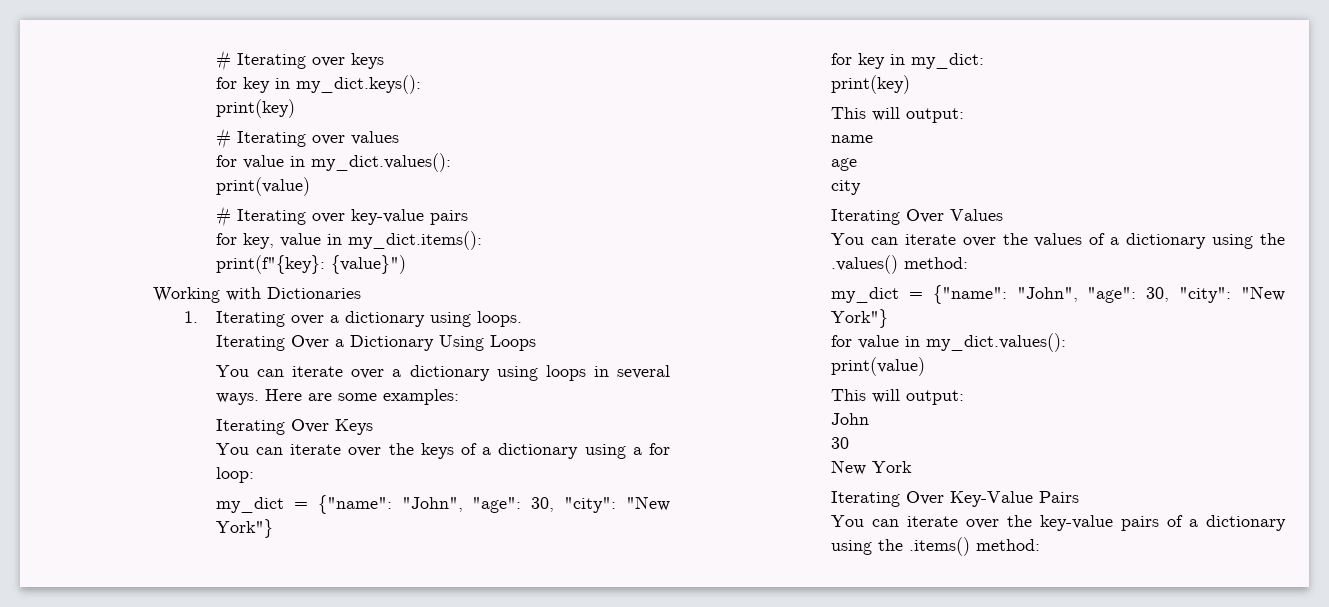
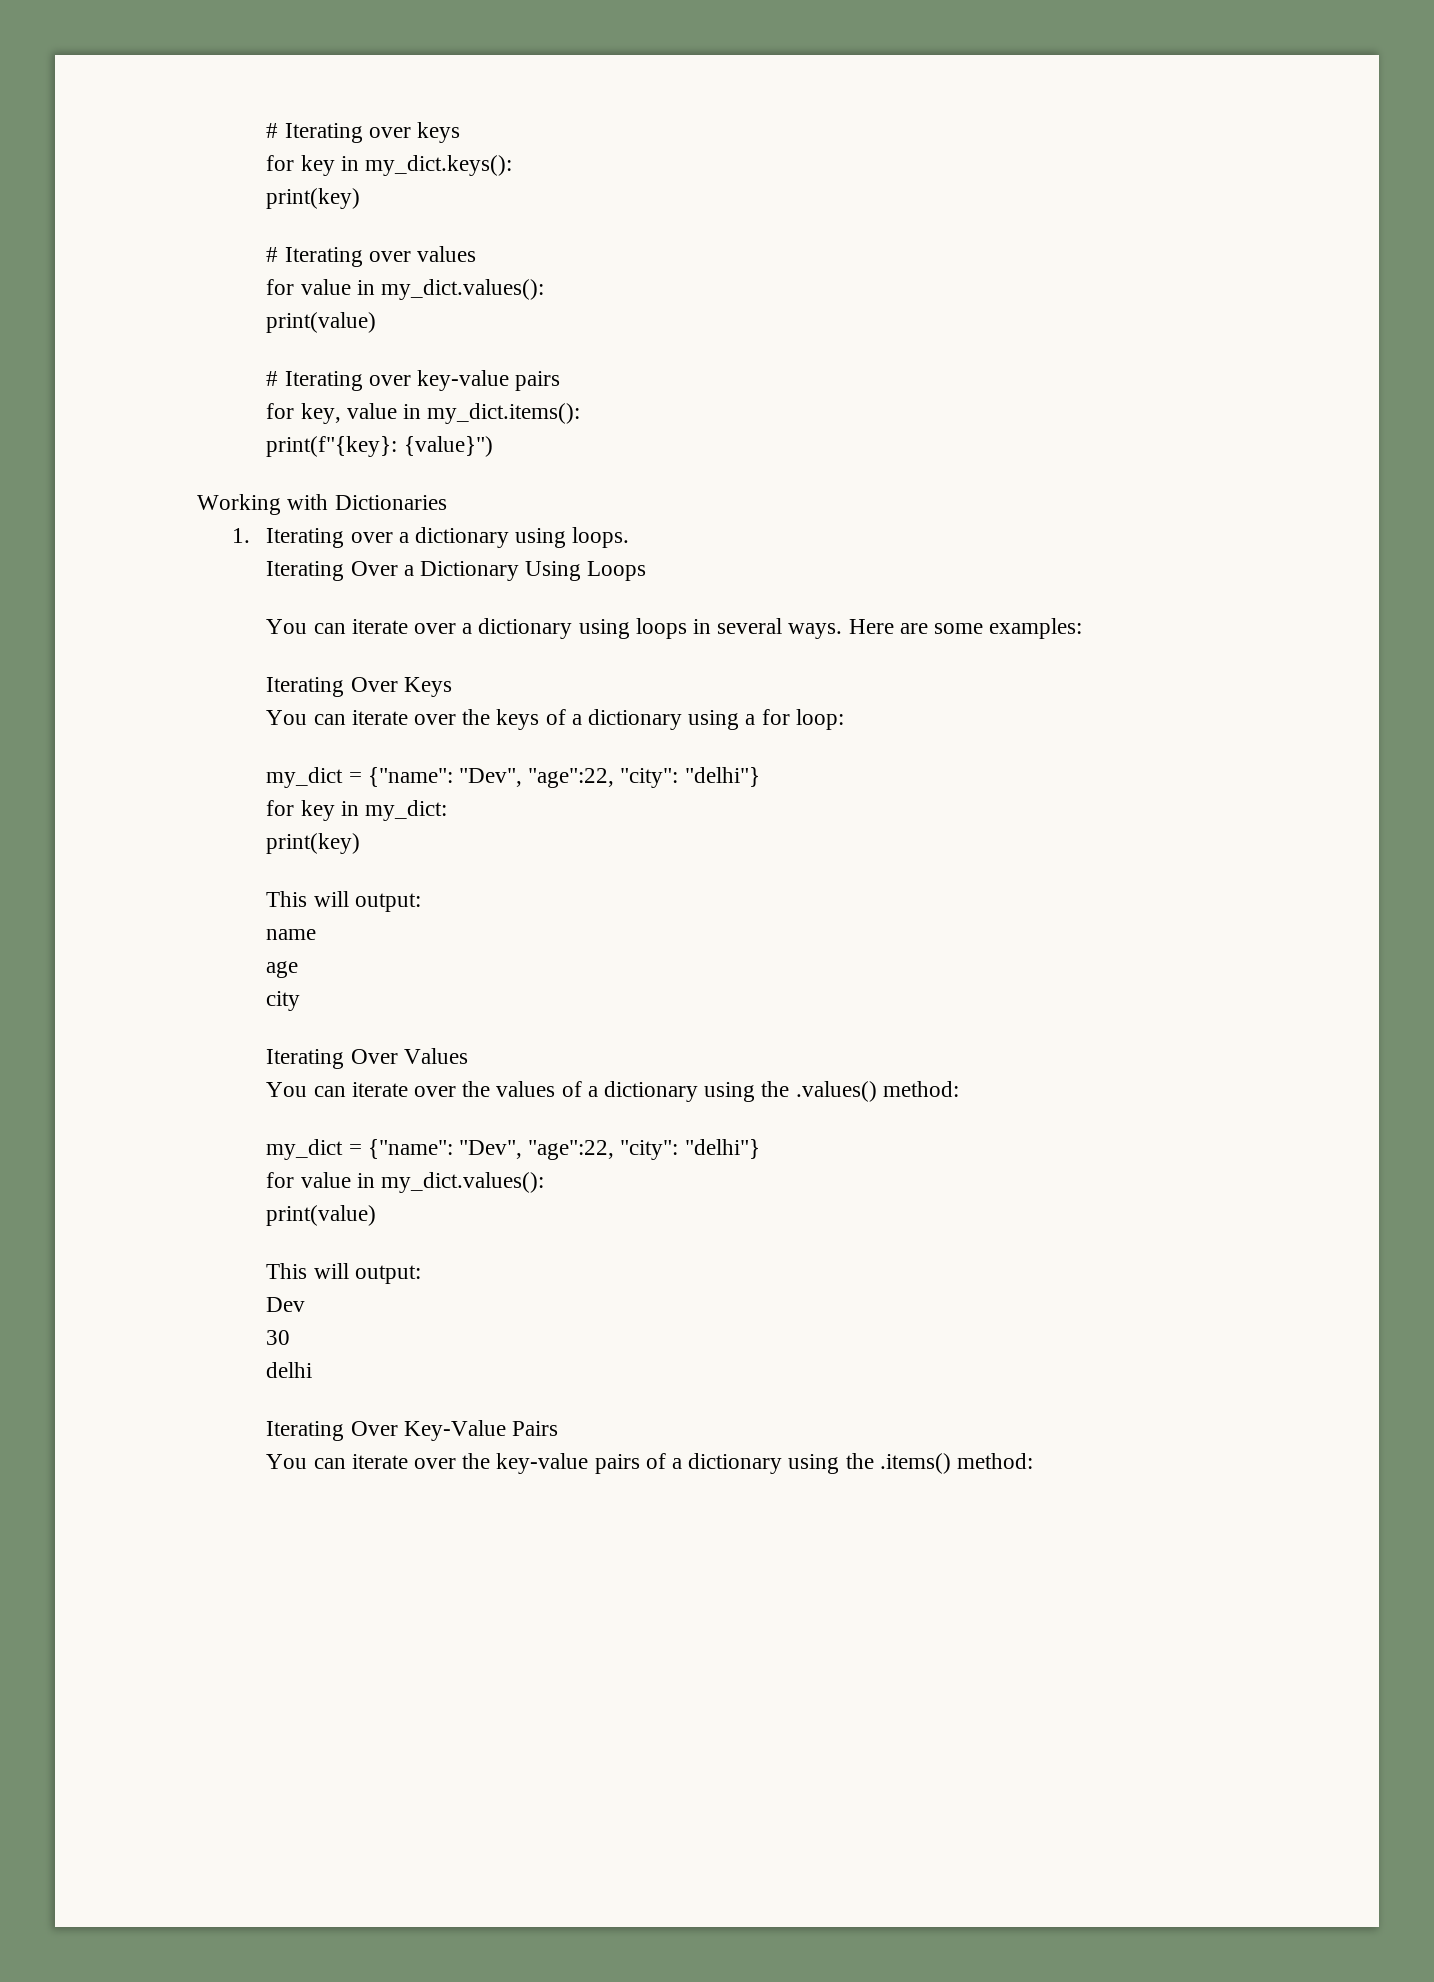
  You can iterate over the keys of a dictionary using a for loop:
- my_dict = {"name": "John", "age": 30, "city": "New York"}
+ my_dict = {"name": "Dev", "age":22, "city": "delhi"}
  You can iterate over the values of a dictionary using the .values() method:
- my_dict = {"name": "John", "age": 30, "city": "New York"}
+ my_dict = {"name": "Dev", "age":22, "city": "delhi"}
- John
+ Dev
- New York
+ delhi

